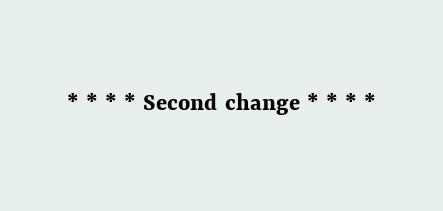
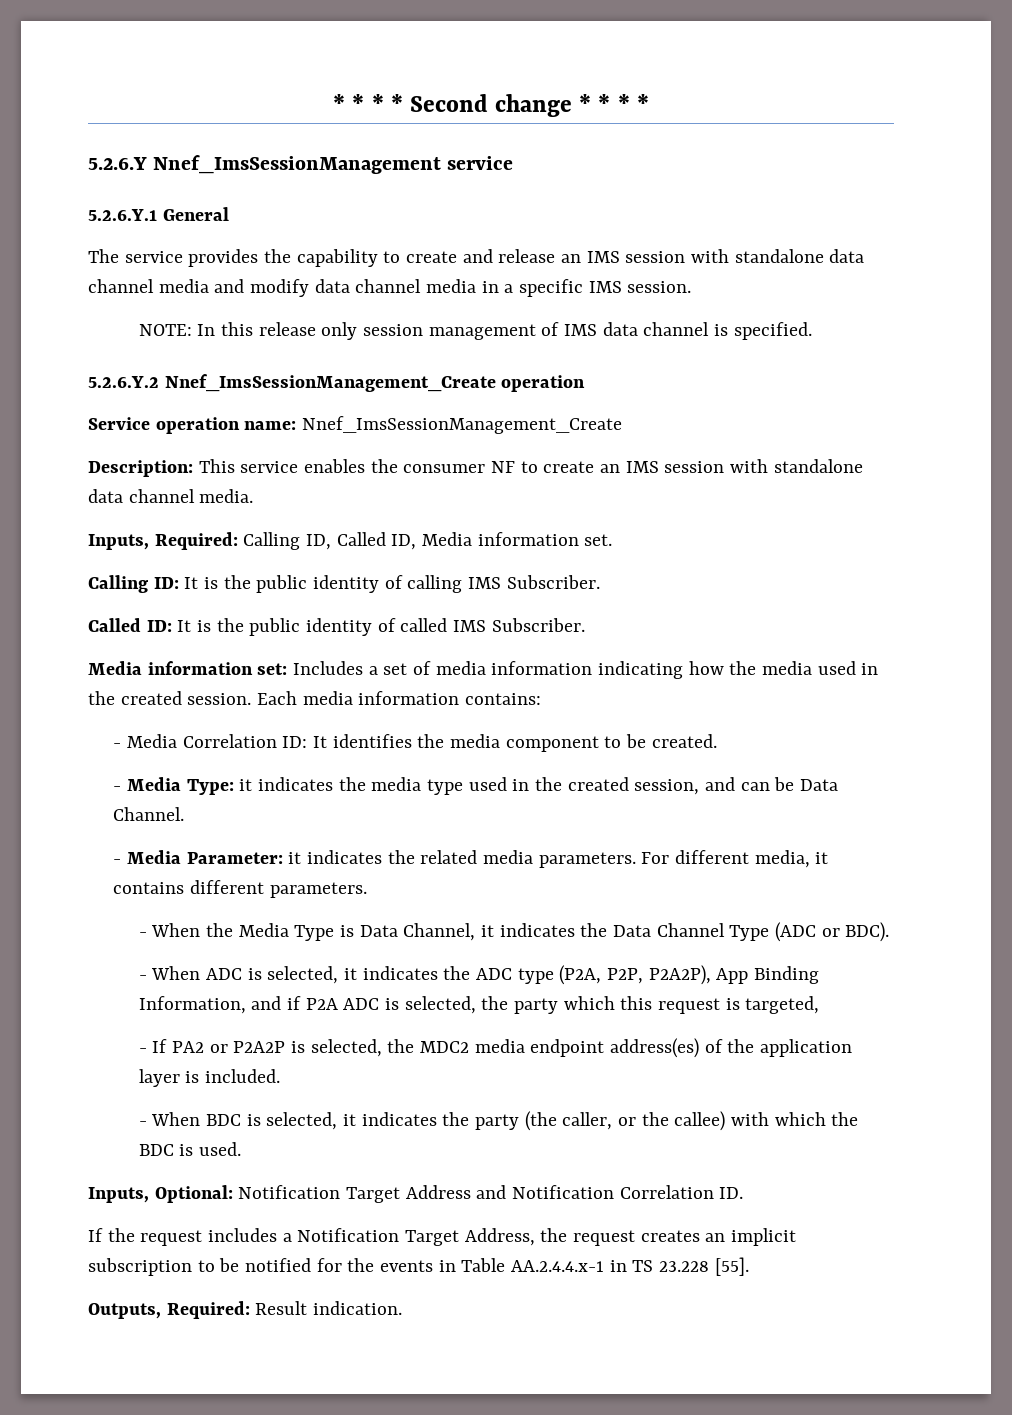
+ 5.2.6.Y Nnef_ImsSessionManagement service
+ 5.2.6.Y.1 General
+ The service provides the capability to create and release an IMS session with standalone data channel media and modify data channel media in a specific IMS session.
+ NOTE: In this release only session management of IMS data channel is specified.
+ 5.2.6.Y.2 Nnef_ImsSessionManagement_Create operation
+ Service operation name: Nnef_ImsSessionManagement_Create
+ Description: This service enables the consumer NF to create an IMS session with standalone data channel media.
+ Inputs, Required: Calling ID, Called ID, Media information set.
+ Calling ID: It is the public identity of calling IMS Subscriber.
+ Called ID: It is the public identity of called IMS Subscriber.
+ Media information set: Includes a set of media information indicating how the media used in the created session. Each media information contains:
+ - Media Correlation ID: It identifies the media component to be created.
+ - Media Type: it indicates the media type used in the created session, and can be Data Channel.
+ - Media Parameter: it indicates the related media parameters. For different media, it contains different parameters.
+ - When the Media Type is Data Channel, it indicates the Data Channel Type (ADC or BDC).
+ - When ADC is selected, it indicates the ADC type (P2A, P2P, P2A2P), App Binding Information, and if P2A ADC is selected, the party which this request is targeted,
+ - If PA2 or P2A2P is selected, the MDC2 media endpoint address(es) of the application layer is included.
+ - When BDC is selected, it indicates the party (the caller, or the callee) with which the BDC is used.
+ Inputs, Optional: Notification Target Address and Notification Correlation ID.
+ If the request includes a Notification Target Address, the request creates an implicit subscription to be notified for the events in Table AA.2.4.4.x-1 in TS 23.228 [55].
+ Outputs, Required: Result indication.

